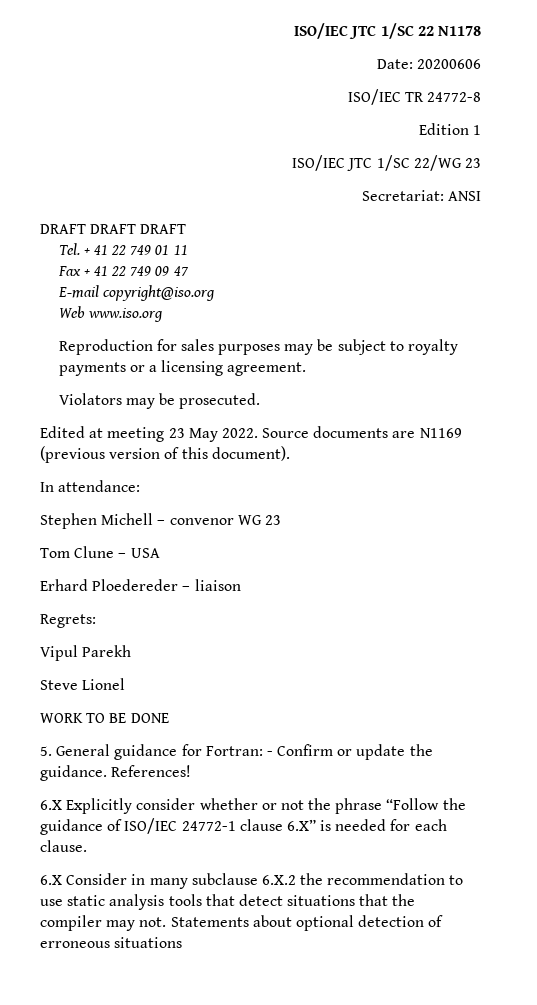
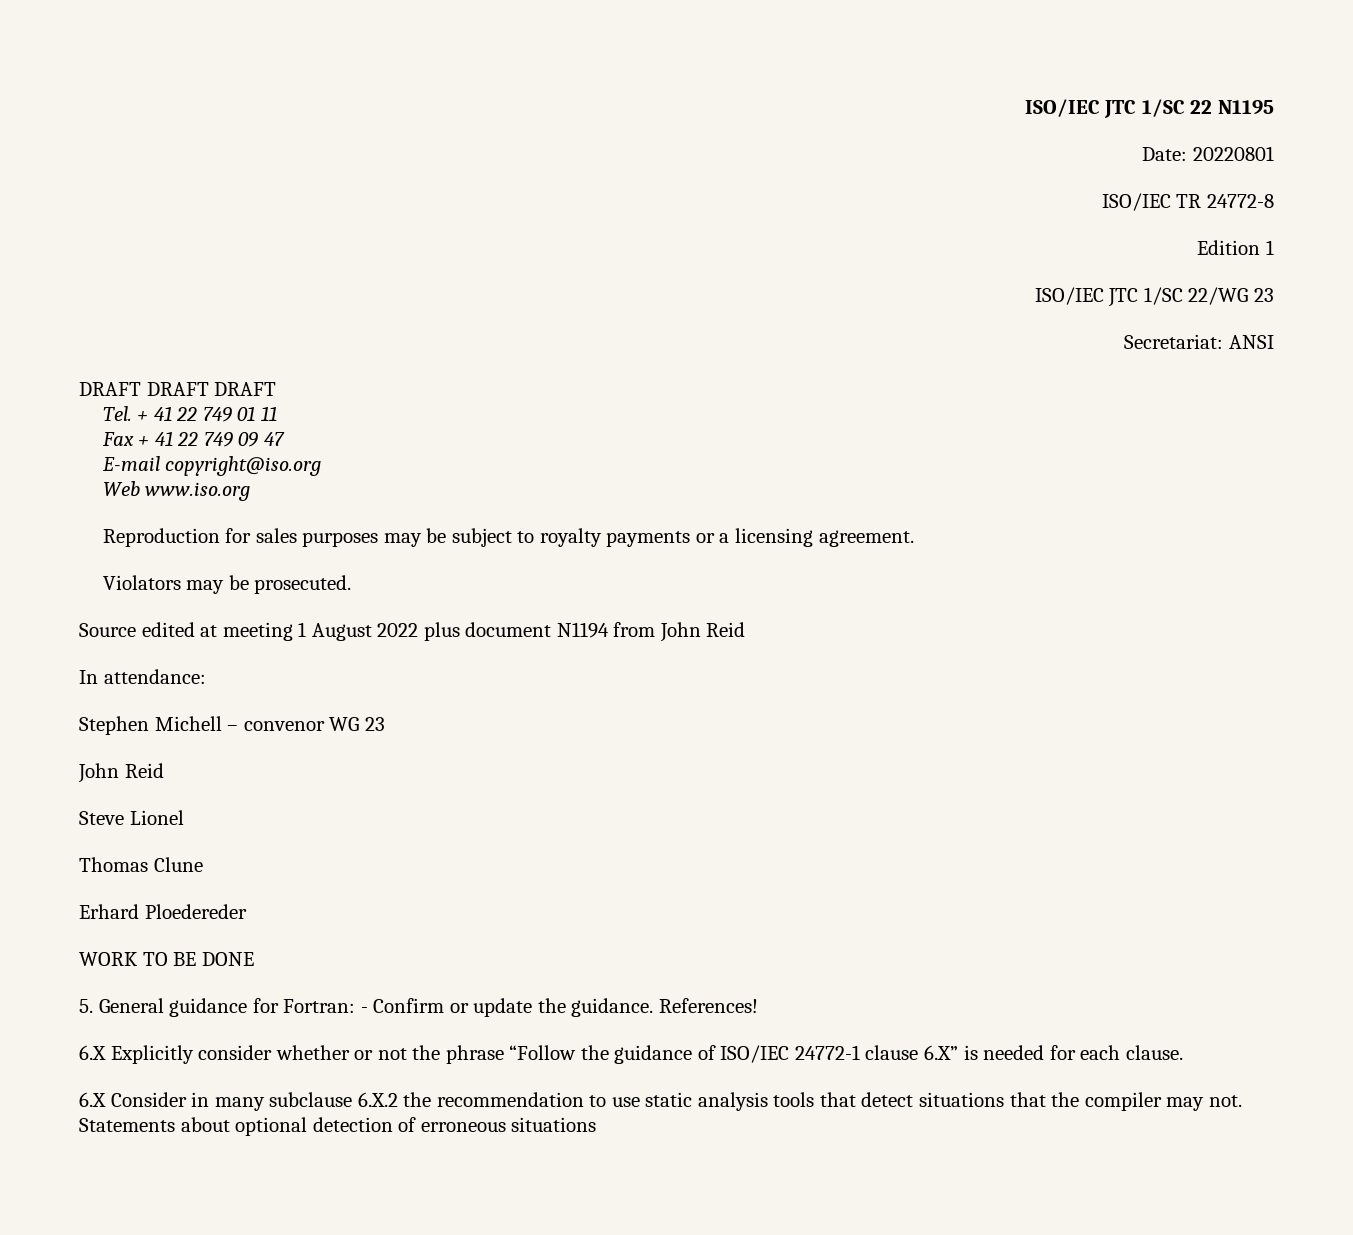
- ISO/IEC JTC 1/SC 22 N1178
+ ISO/IEC JTC 1/SC 22 N1195
- Date: 20200606
+ Date: 20220801
- Edited at meeting 23 May 2022. Source documents are N1169 (previous version of this document).
+ Source edited at meeting 1 August 2022 plus document N1194 from John Reid
  Stephen Michell – convenor WG 23
- Tom Clune – USA
+ John Reid
+ Steve Lionel
+ Thomas Clune
- Erhard Ploedereder – liaison
- Regrets:
- Vipul Parekh
- Steve Lionel
+ Erhard Ploedereder

